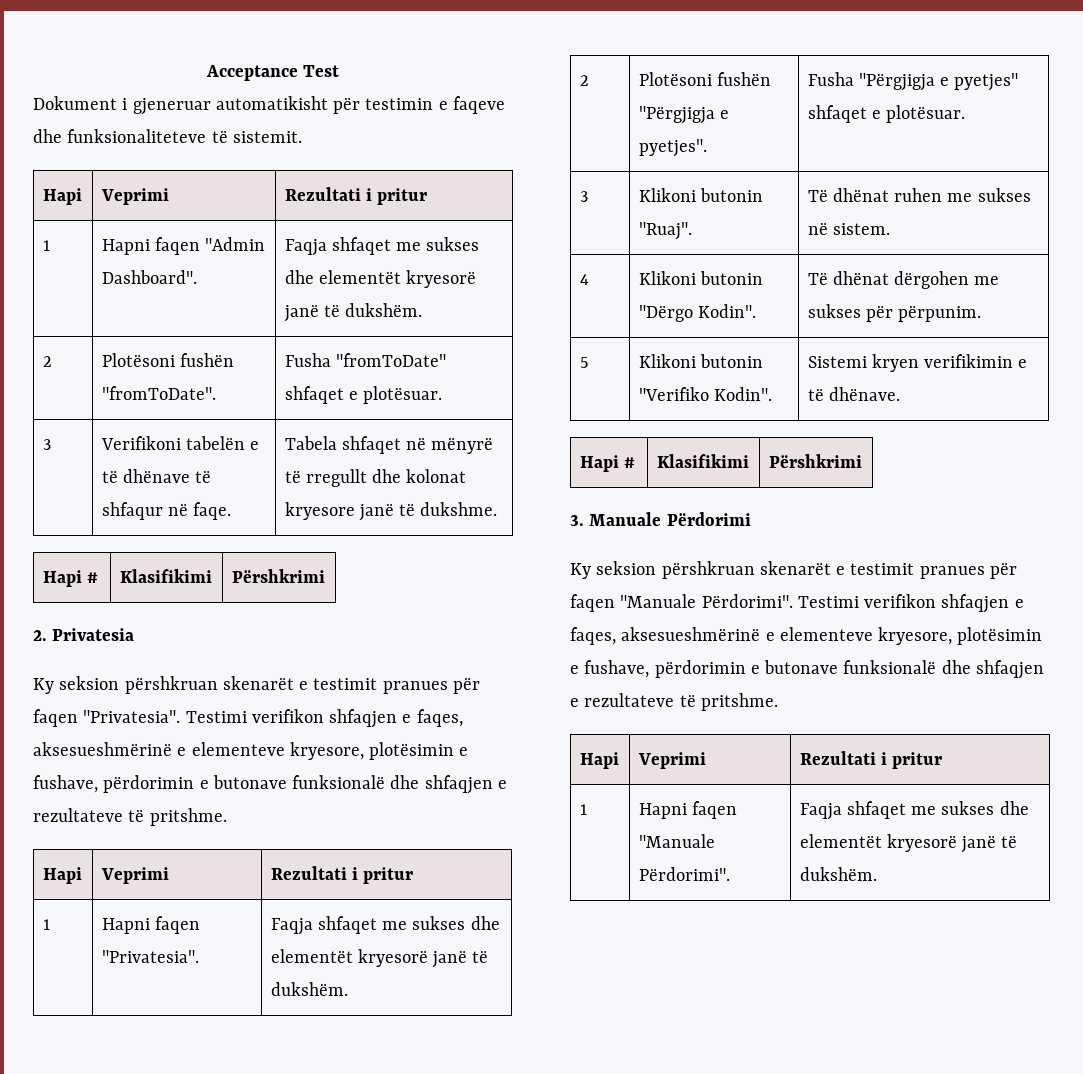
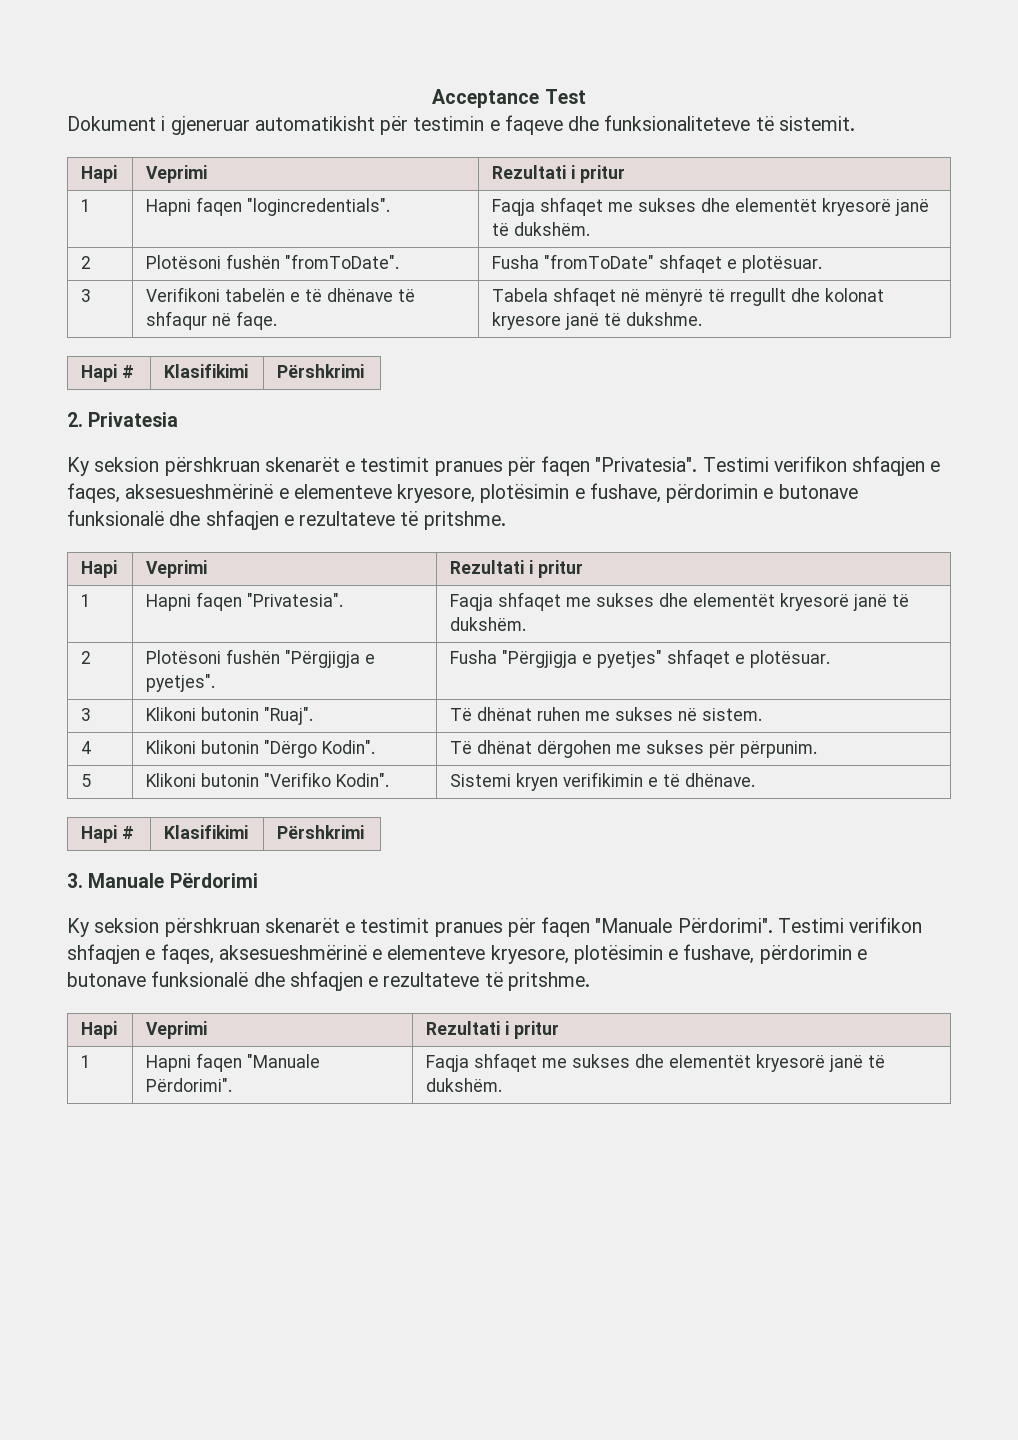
- 1 | Hapni faqen "Admin Dashboard". | Faqja shfaqet me sukses dhe elementët kryesorë janë të dukshëm.
+ 1 | Hapni faqen "logincredentials". | Faqja shfaqet me sukses dhe elementët kryesorë janë të dukshëm.

